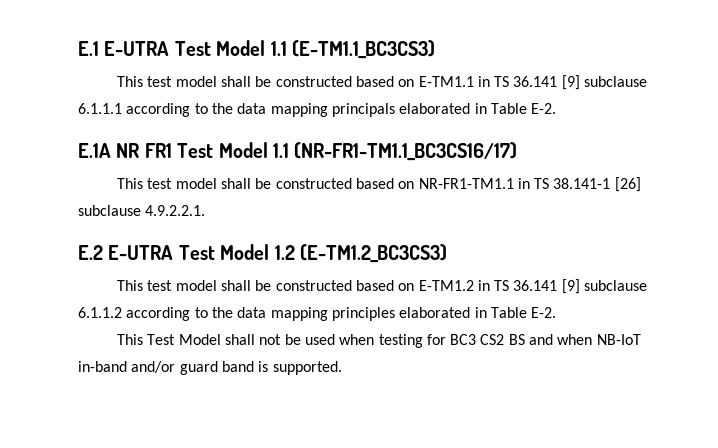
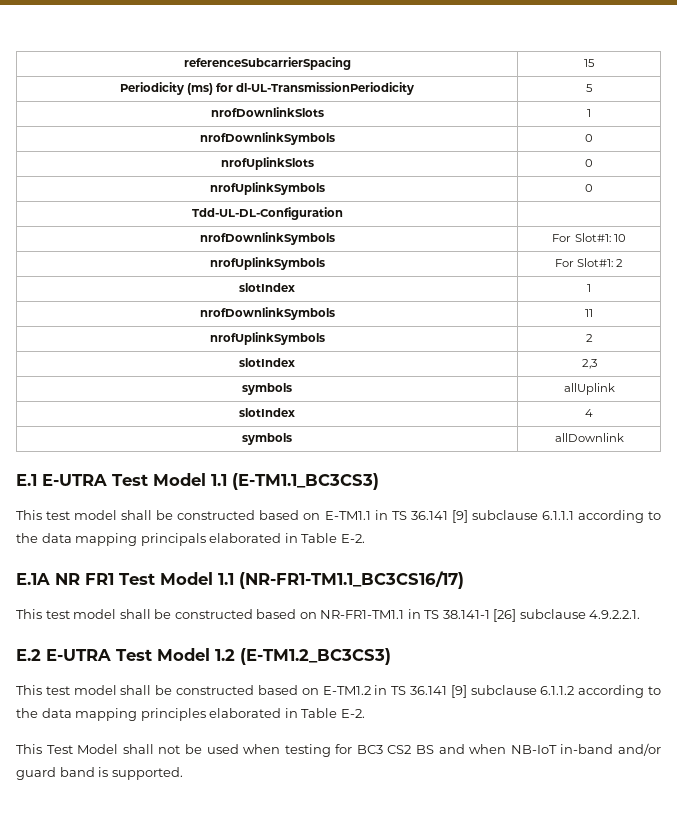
+ referenceSubcarrierSpacing | 15
+ Periodicity (ms) for dl-UL-TransmissionPeriodicity | 5
+ nrofDownlinkSlots | 1
+ nrofDownlinkSymbols | 0
+ nrofUplinkSlots | 0
+ nrofUplinkSymbols | 0
+ Tdd-UL-DL-Configuration |
+ nrofDownlinkSymbols | For Slot#1: 10
+ nrofUplinkSymbols | For Slot#1: 2
+ slotIndex | 1
+ nrofDownlinkSymbols | 11
+ nrofUplinkSymbols | 2
+ slotIndex | 2,3
+ symbols | allUplink
+ slotIndex | 4
+ symbols | allDownlink

